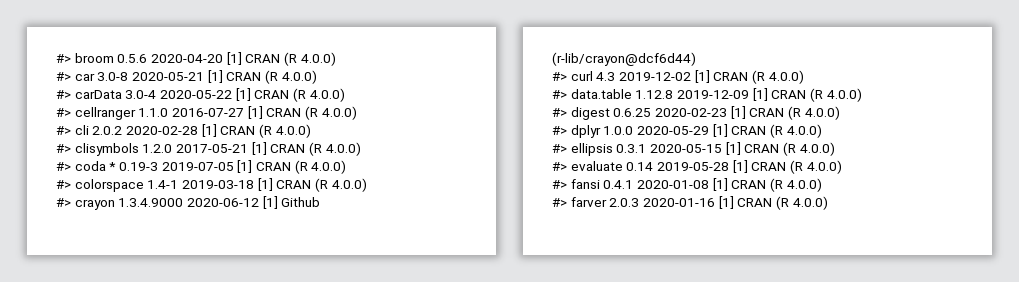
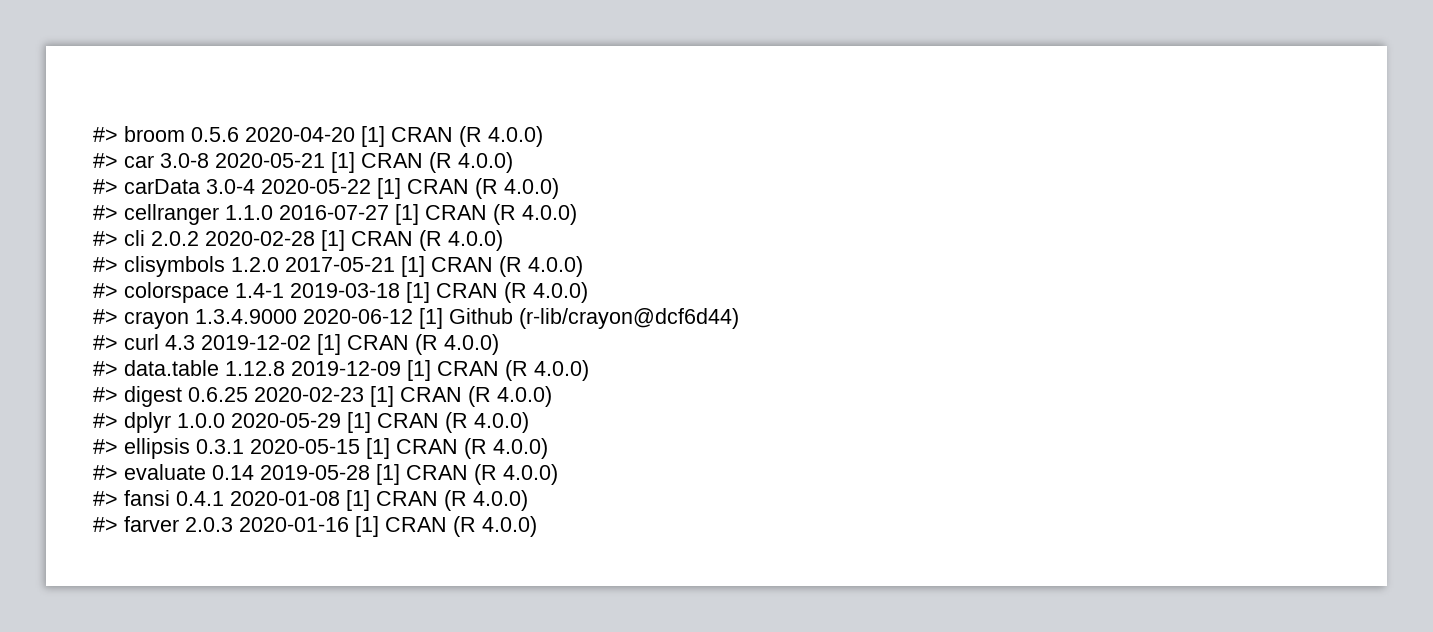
- #> coda * 0.19-3 2019-07-05 [1] CRAN (R 4.0.0)

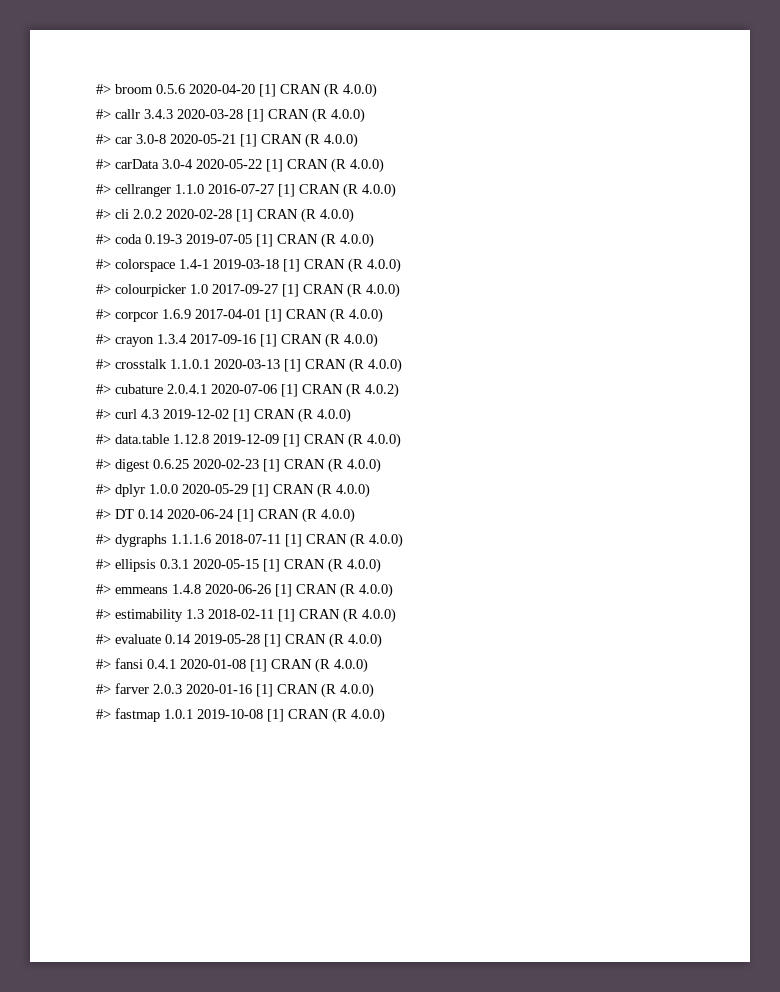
+ #> callr 3.4.3 2020-03-28 [1] CRAN (R 4.0.0)
- #> clisymbols 1.2.0 2017-05-21 [1] CRAN (R 4.0.0)
+ #> coda 0.19-3 2019-07-05 [1] CRAN (R 4.0.0)
- #> crayon 1.3.4.9000 2020-06-12 [1] Github (r-lib/crayon@dcf6d44)
+ #> colourpicker 1.0 2017-09-27 [1] CRAN (R 4.0.0)
+ #> corpcor 1.6.9 2017-04-01 [1] CRAN (R 4.0.0)
+ #> crayon 1.3.4 2017-09-16 [1] CRAN (R 4.0.0)
+ #> crosstalk 1.1.0.1 2020-03-13 [1] CRAN (R 4.0.0)
+ #> cubature 2.0.4.1 2020-07-06 [1] CRAN (R 4.0.2)
+ #> DT 0.14 2020-06-24 [1] CRAN (R 4.0.0)
+ #> dygraphs 1.1.1.6 2018-07-11 [1] CRAN (R 4.0.0)
+ #> emmeans 1.4.8 2020-06-26 [1] CRAN (R 4.0.0)
+ #> estimability 1.3 2018-02-11 [1] CRAN (R 4.0.0)
+ #> fastmap 1.0.1 2019-10-08 [1] CRAN (R 4.0.0)

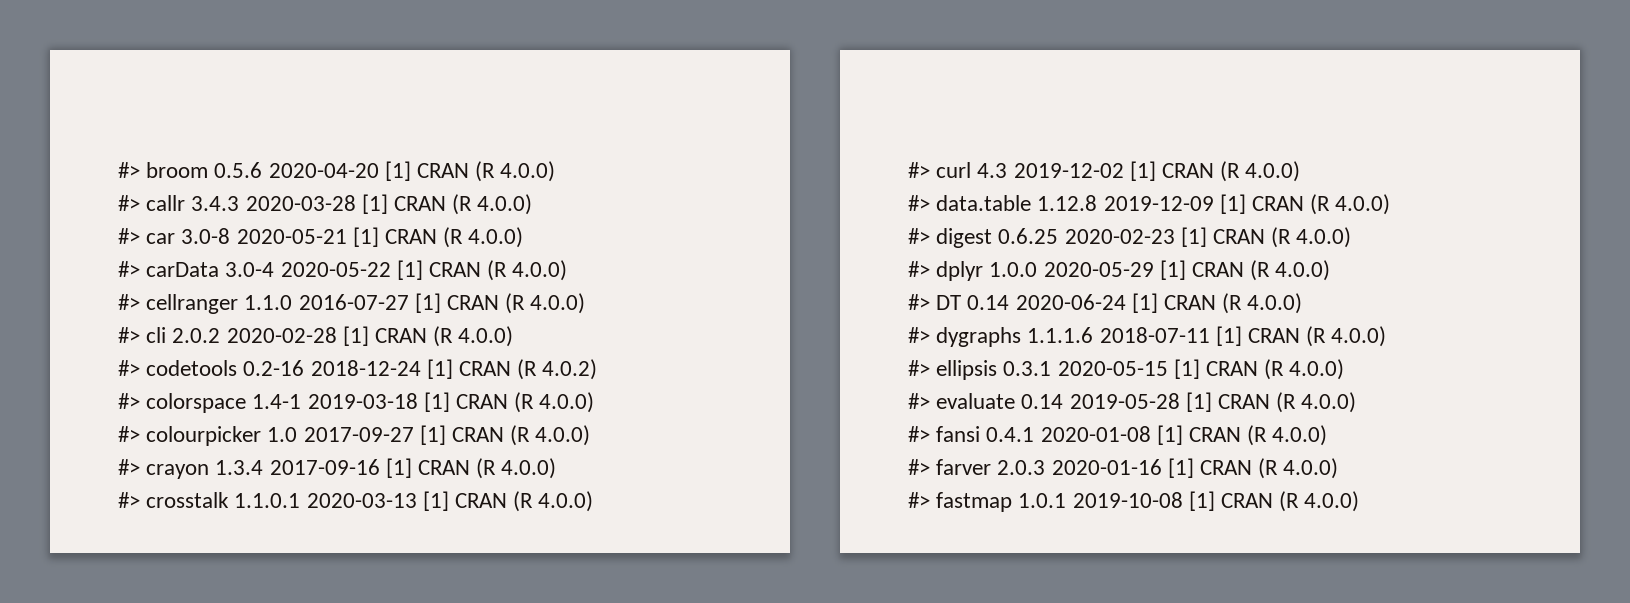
- #> coda 0.19-3 2019-07-05 [1] CRAN (R 4.0.0)
+ #> codetools 0.2-16 2018-12-24 [1] CRAN (R 4.0.2)
- #> corpcor 1.6.9 2017-04-01 [1] CRAN (R 4.0.0)
- #> cubature 2.0.4.1 2020-07-06 [1] CRAN (R 4.0.2)
- #> emmeans 1.4.8 2020-06-26 [1] CRAN (R 4.0.0)
- #> estimability 1.3 2018-02-11 [1] CRAN (R 4.0.0)

